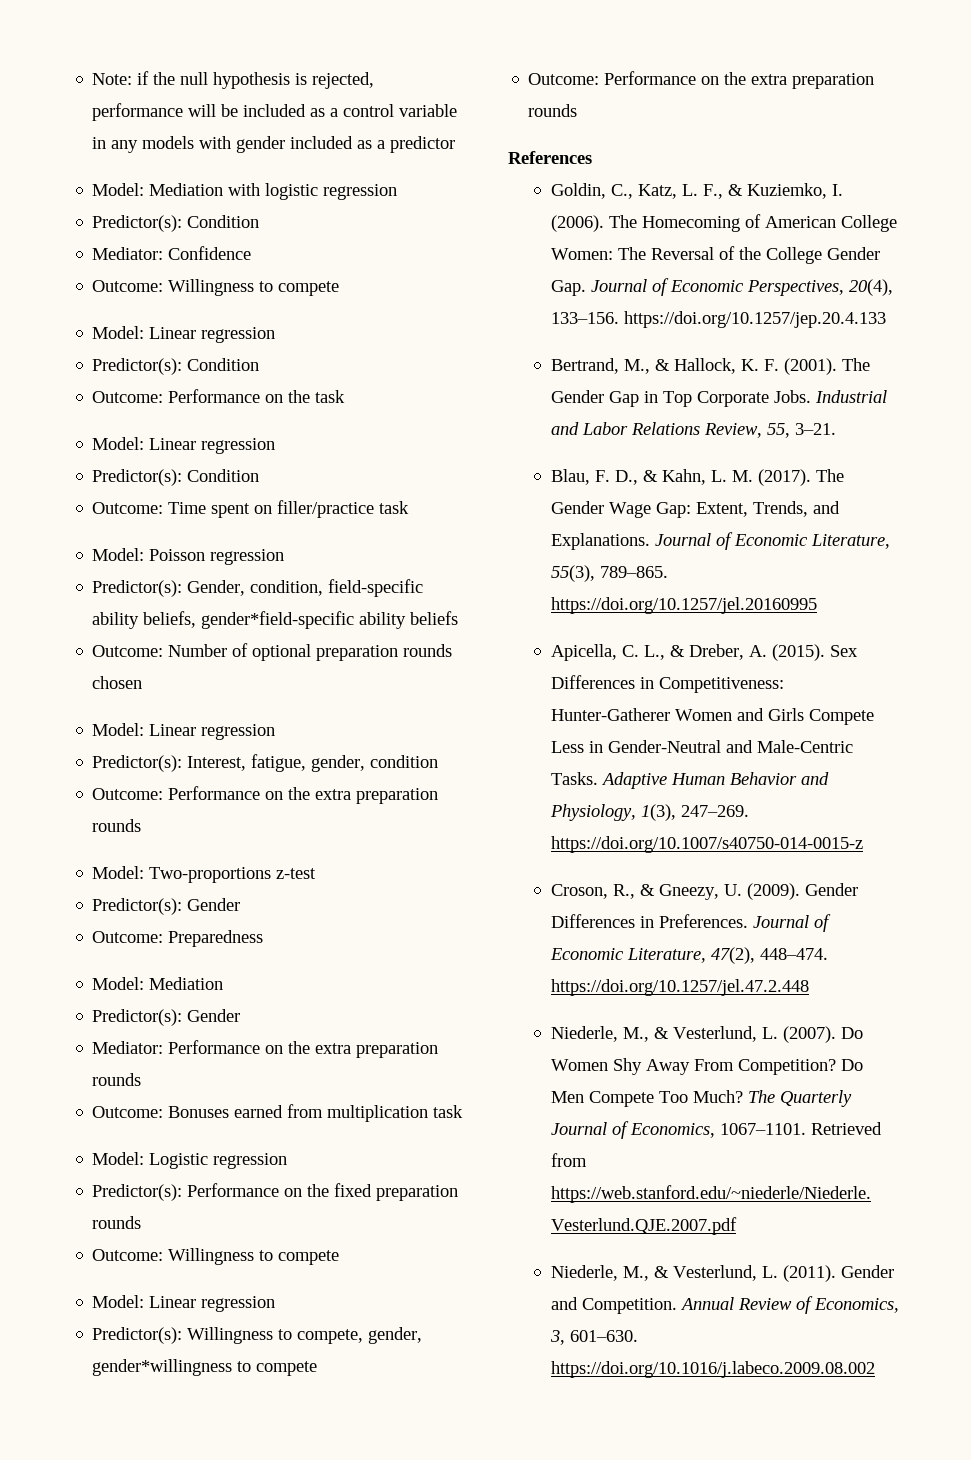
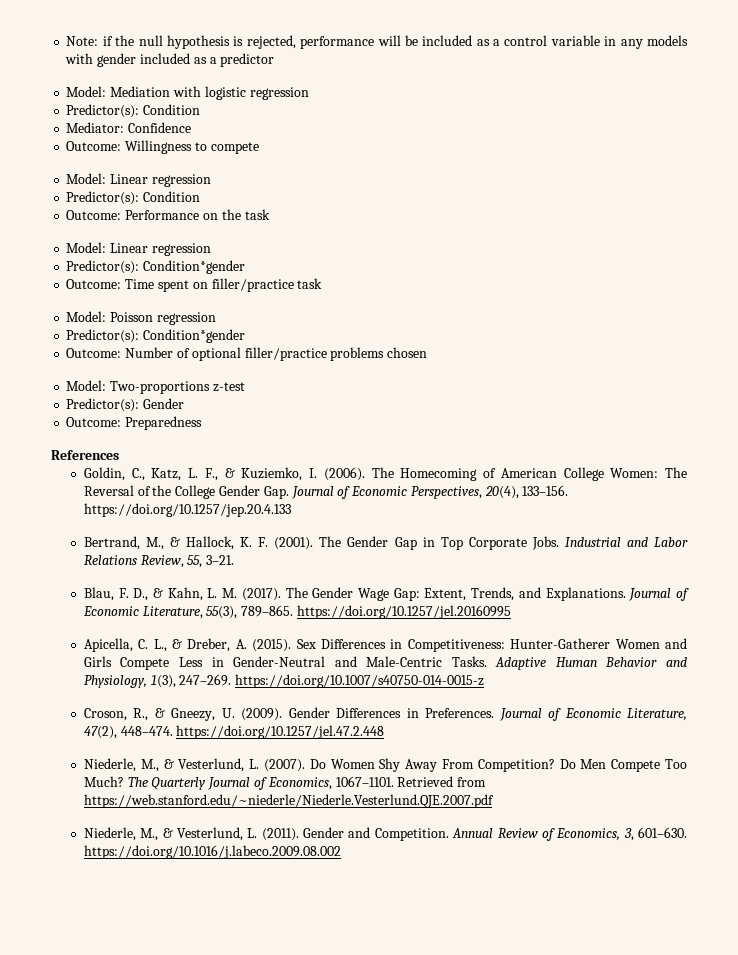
  Outcome: Performance on the task
  Model: Linear regression
- Predictor(s): Condition
+ Predictor(s): Condition*gender
  Model: Poisson regression
- Predictor(s): Gender, condition, field-specific ability beliefs, gender*field-specific ability beliefs
+ Predictor(s): Condition*gender
- Outcome: Number of optional preparation rounds chosen
- Model: Linear regression
- Predictor(s): Interest, fatigue, gender, condition
- Outcome: Performance on the extra preparation rounds
+ Outcome: Number of optional filler/practice problems chosen
  Outcome: Preparedness
- Model: Mediation
- Predictor(s): Gender
- Mediator: Performance on the extra preparation rounds
- Outcome: Bonuses earned from multiplication task
- Model: Logistic regression
- Predictor(s): Performance on the fixed preparation rounds
- Outcome: Willingness to compete
- Model: Linear regression
- Predictor(s): Willingness to compete, gender, gender*willingness to compete
- Outcome: Performance on the extra preparation rounds

